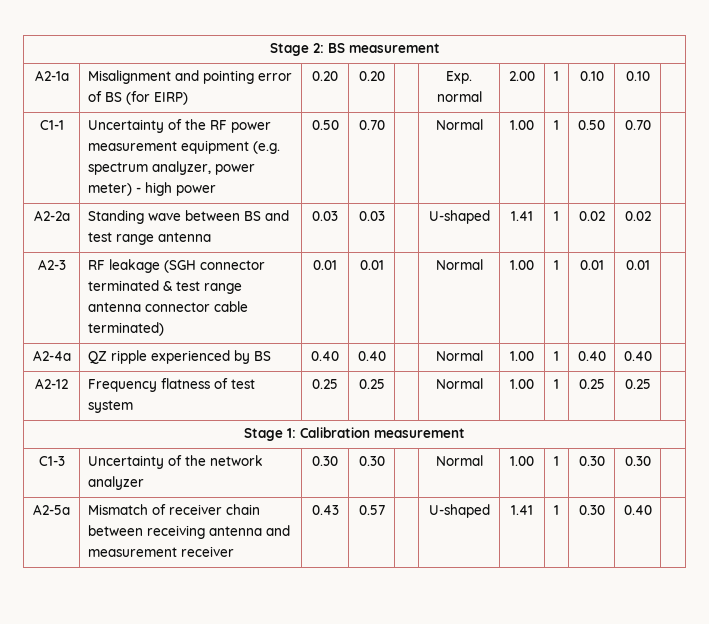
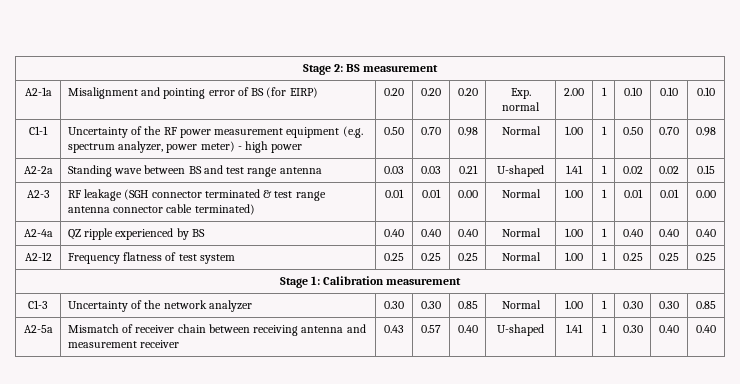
- A2-1a | Misalignment and pointing error of BS (for EIRP) | 0.20 | 0.20 | | Exp. normal | 2.00 | 1 | 0.10 | 0.10 |
+ A2-1a | Misalignment and pointing error of BS (for EIRP) | 0.20 | 0.20 | 0.20 | Exp. normal | 2.00 | 1 | 0.10 | 0.10 | 0.10
- C1-1 | Uncertainty of the RF power measurement equipment (e.g. spectrum analyzer, power meter) - high power | 0.50 | 0.70 | | Normal | 1.00 | 1 | 0.50 | 0.70 |
+ C1-1 | Uncertainty of the RF power measurement equipment (e.g. spectrum analyzer, power meter) - high power | 0.50 | 0.70 | 0.98 | Normal | 1.00 | 1 | 0.50 | 0.70 | 0.98
- A2-2a | Standing wave between BS and test range antenna | 0.03 | 0.03 | | U-shaped | 1.41 | 1 | 0.02 | 0.02 |
+ A2-2a | Standing wave between BS and test range antenna | 0.03 | 0.03 | 0.21 | U-shaped | 1.41 | 1 | 0.02 | 0.02 | 0.15
- A2-3 | RF leakage (SGH connector terminated & test range antenna connector cable terminated) | 0.01 | 0.01 | | Normal | 1.00 | 1 | 0.01 | 0.01 |
+ A2-3 | RF leakage (SGH connector terminated & test range antenna connector cable terminated) | 0.01 | 0.01 | 0.00 | Normal | 1.00 | 1 | 0.01 | 0.01 | 0.00
- A2-4a | QZ ripple experienced by BS | 0.40 | 0.40 | | Normal | 1.00 | 1 | 0.40 | 0.40 |
+ A2-4a | QZ ripple experienced by BS | 0.40 | 0.40 | 0.40 | Normal | 1.00 | 1 | 0.40 | 0.40 | 0.40
- A2-12 | Frequency flatness of test system | 0.25 | 0.25 | | Normal | 1.00 | 1 | 0.25 | 0.25 |
+ A2-12 | Frequency flatness of test system | 0.25 | 0.25 | 0.25 | Normal | 1.00 | 1 | 0.25 | 0.25 | 0.25
- C1-3 | Uncertainty of the network analyzer | 0.30 | 0.30 | | Normal | 1.00 | 1 | 0.30 | 0.30 |
+ C1-3 | Uncertainty of the network analyzer | 0.30 | 0.30 | 0.85 | Normal | 1.00 | 1 | 0.30 | 0.30 | 0.85
- A2-5a | Mismatch of receiver chain between receiving antenna and measurement receiver | 0.43 | 0.57 | | U-shaped | 1.41 | 1 | 0.30 | 0.40 |
+ A2-5a | Mismatch of receiver chain between receiving antenna and measurement receiver | 0.43 | 0.57 | 0.40 | U-shaped | 1.41 | 1 | 0.30 | 0.40 | 0.40

